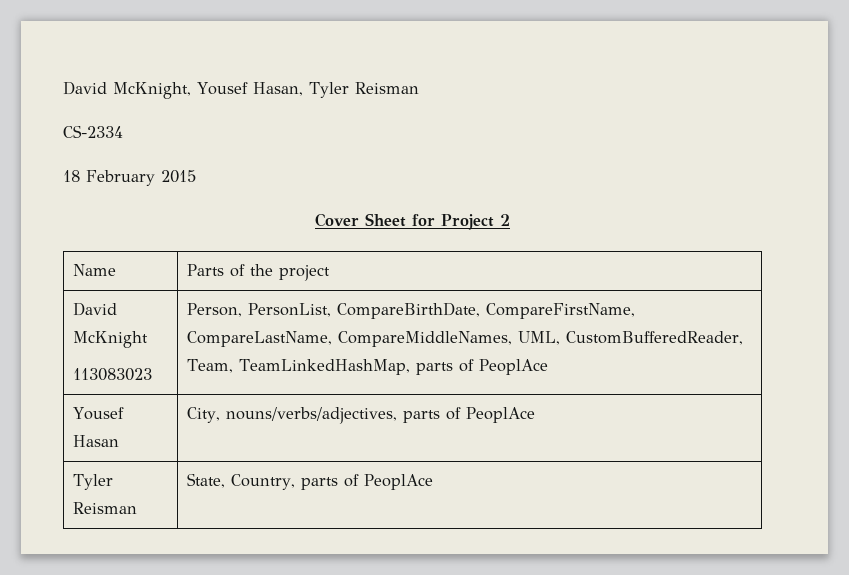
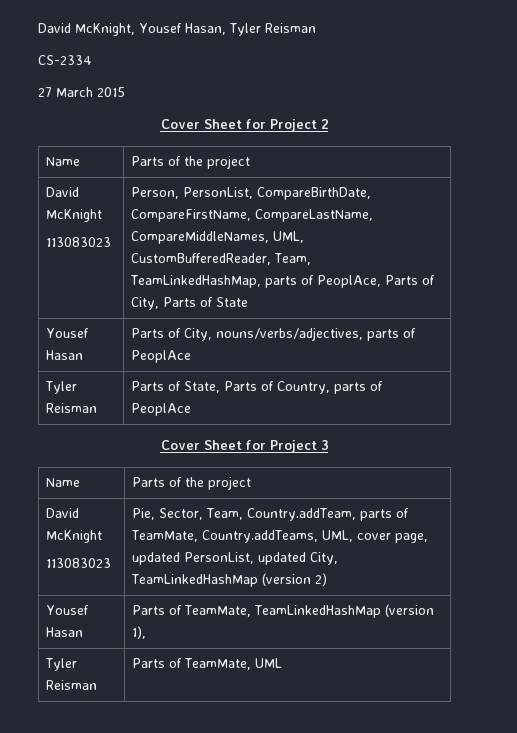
- 18 February 2015
+ 27 March 2015
  Cover Sheet for Project 2
  Name | Parts of the project
  David McKnight
- 113083023 | Person, PersonList, CompareBirthDate, CompareFirstName, CompareLastName, CompareMiddleNames, UML, CustomBufferedReader, Team, TeamLinkedHashMap, parts of PeoplAce
- Yousef Hasan | City, nouns/verbs/adjectives, parts of PeoplAce
+ 113083023 | Person, PersonList, CompareBirthDate, CompareFirstName, CompareLastName, CompareMiddleNames, UML, CustomBufferedReader, Team, TeamLinkedHashMap, parts of PeoplAce, Parts of City, Parts of State
+ Yousef Hasan | Parts of City, nouns/verbs/adjectives, parts of PeoplAce
- Tyler Reisman | State, Country, parts of PeoplAce
+ Tyler Reisman | Parts of State, Parts of Country, parts of PeoplAce
+ Cover Sheet for Project 3
+ Name | Parts of the project
+ David McKnight
+ 113083023 | Pie, Sector, Team, Country.addTeam, parts of TeamMate, Country.addTeams, UML, cover page, updated PersonList, updated City, TeamLinkedHashMap (version 2)
+ Yousef Hasan | Parts of TeamMate, TeamLinkedHashMap (version 1),
+ Tyler Reisman | Parts of TeamMate, UML

